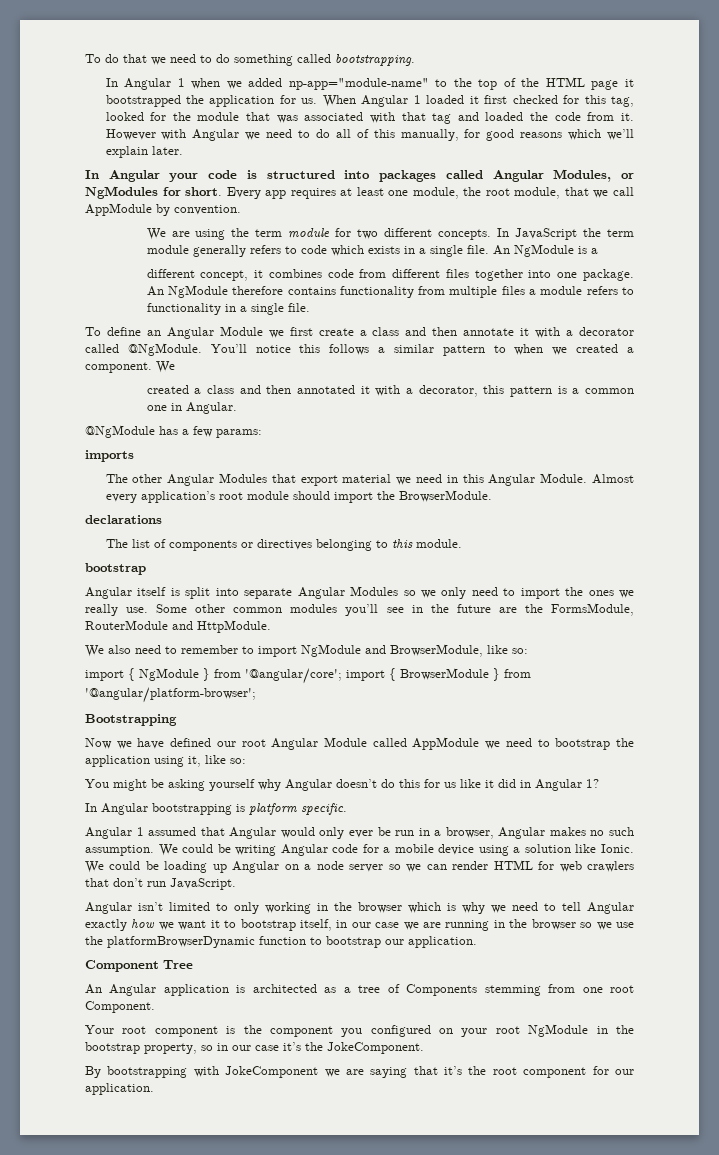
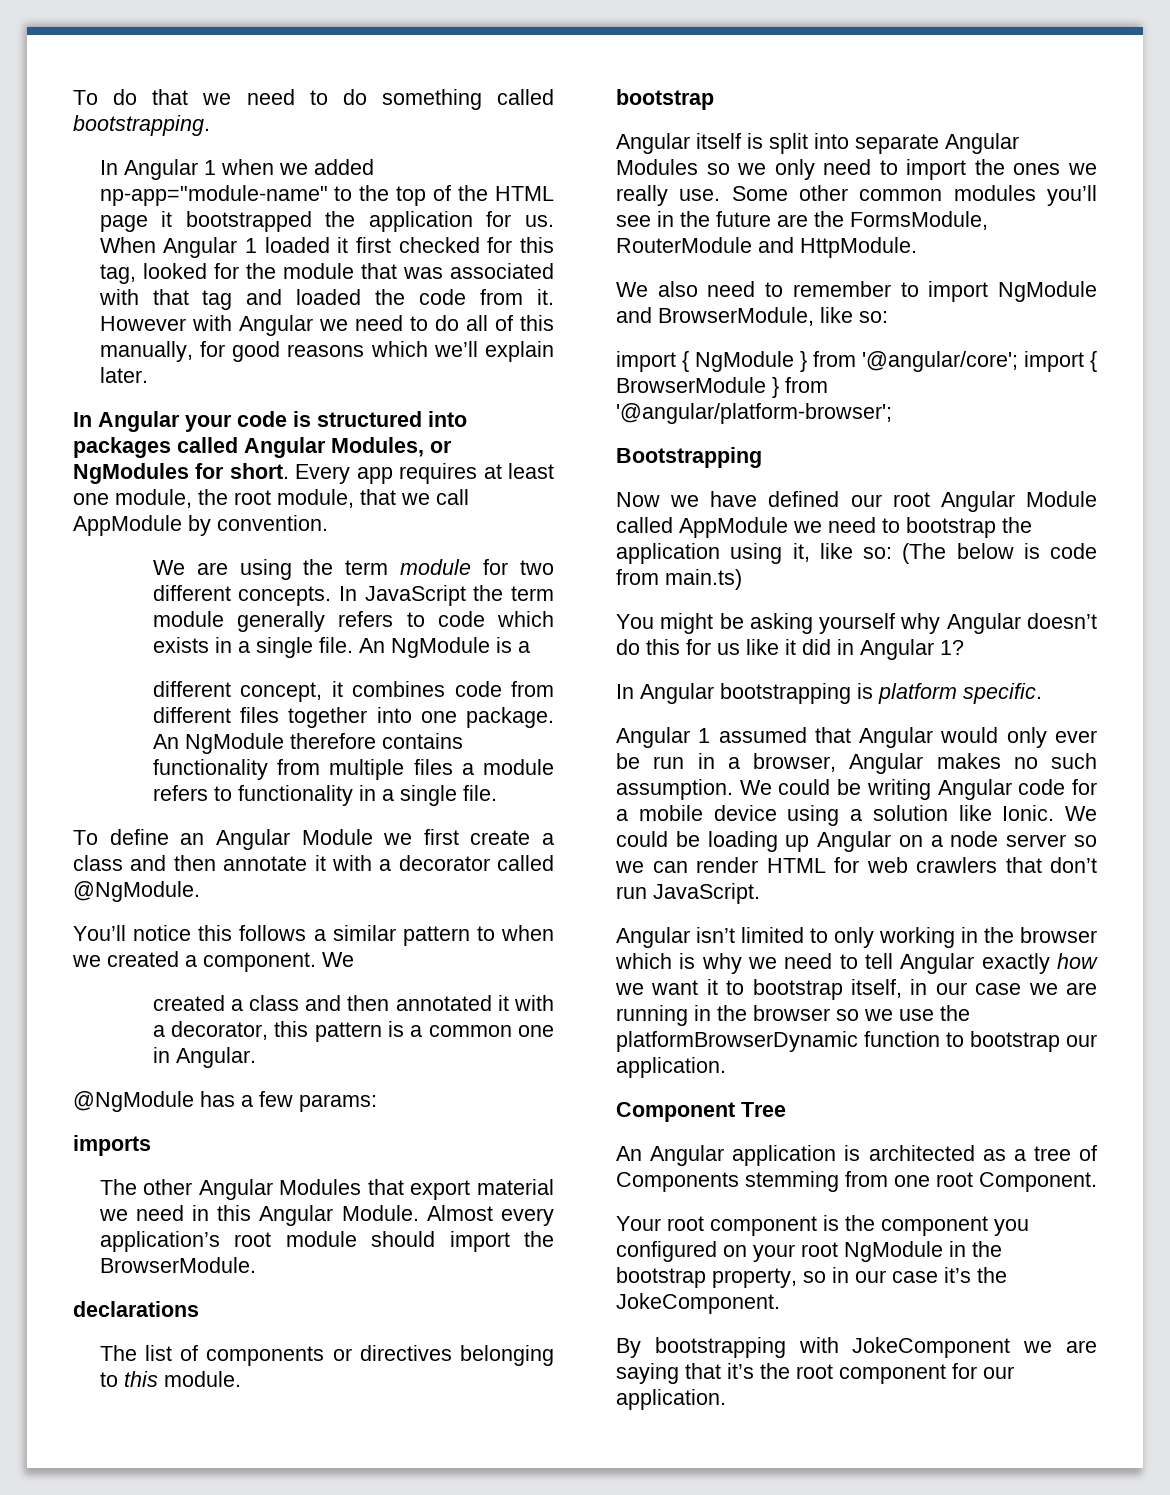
- To define an Angular Module we first create a class and then annotate it with a decorator called @NgModule. You’ll notice this follows a similar pattern to when we created a component.
+ To define an Angular Module we first create a class and then annotate it with a decorator called @NgModule.
+ You’ll notice this follows a similar pattern to when we created a component.
- Now we have defined our root Angular Module called AppModule we need to bootstrap the application using it, like so:
+ Now we have defined our root Angular Module called AppModule we need to bootstrap the application using it, like so: (The below is code from main.ts)

